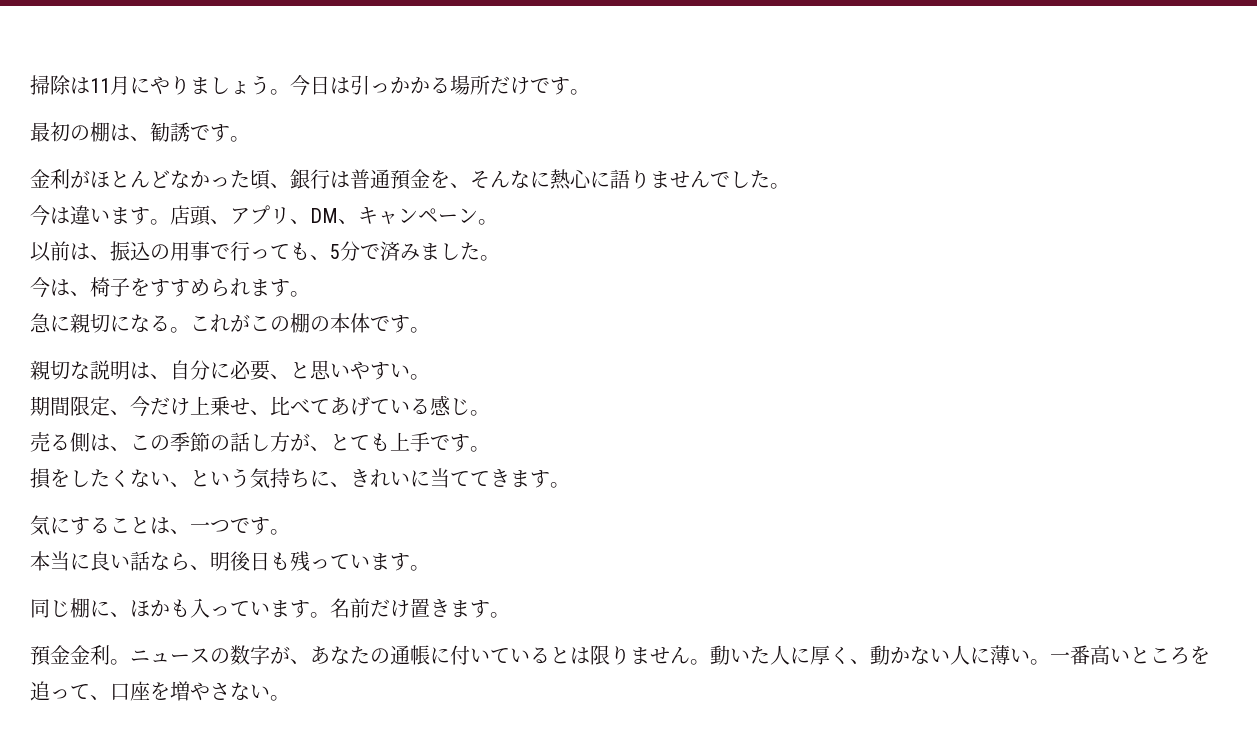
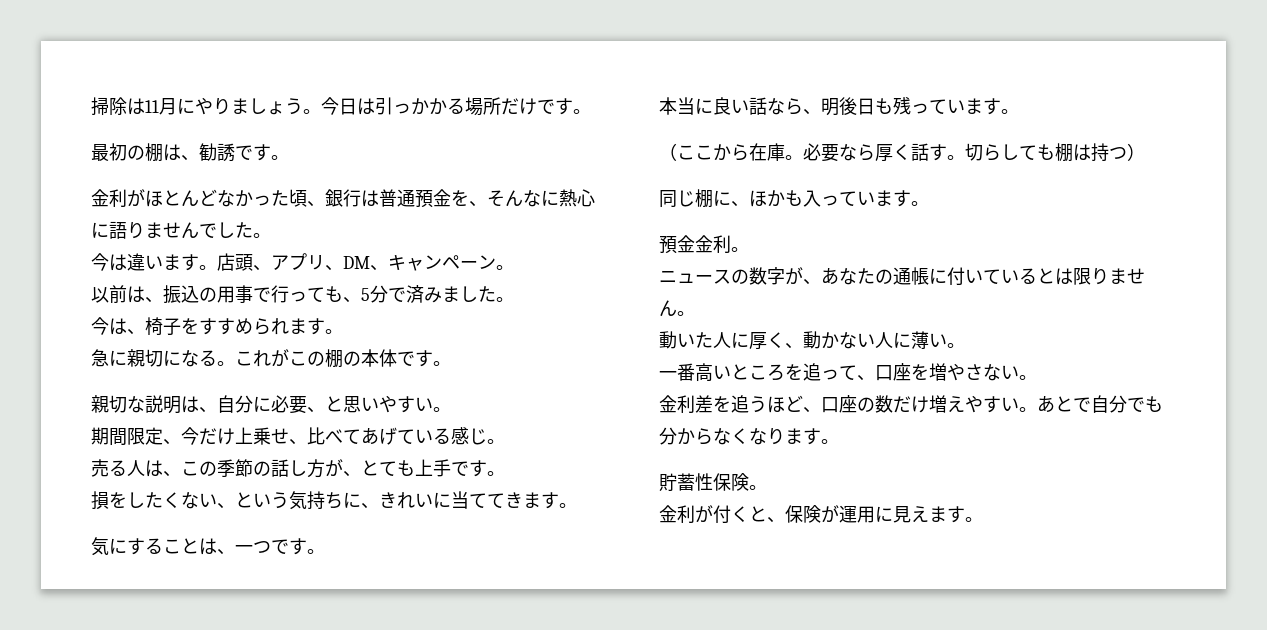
- 売る側は、この季節の話し方が、とても上手です。
+ 売る人は、この季節の話し方が、とても上手です。
+ （ここから在庫。必要なら厚く話す。切らしても棚は持つ）
- 名前だけ置きます。
- 預金金利。ニュースの数字が、あなたの通帳に付いているとは限りません。動いた人に厚く、動かない人に薄い。一番高いところを追って、口座を増やさない。
+ 預金金利。
+ ニュースの数字が、あなたの通帳に付いているとは限りません。
+ 動いた人に厚く、動かない人に薄い。
+ 一番高いところを追って、口座を増やさない。
+ 金利差を追うほど、口座の数だけ増えやすい。あとで自分でも分からなくなります。
+ 貯蓄性保険。
+ 金利が付くと、保険が運用に見えます。

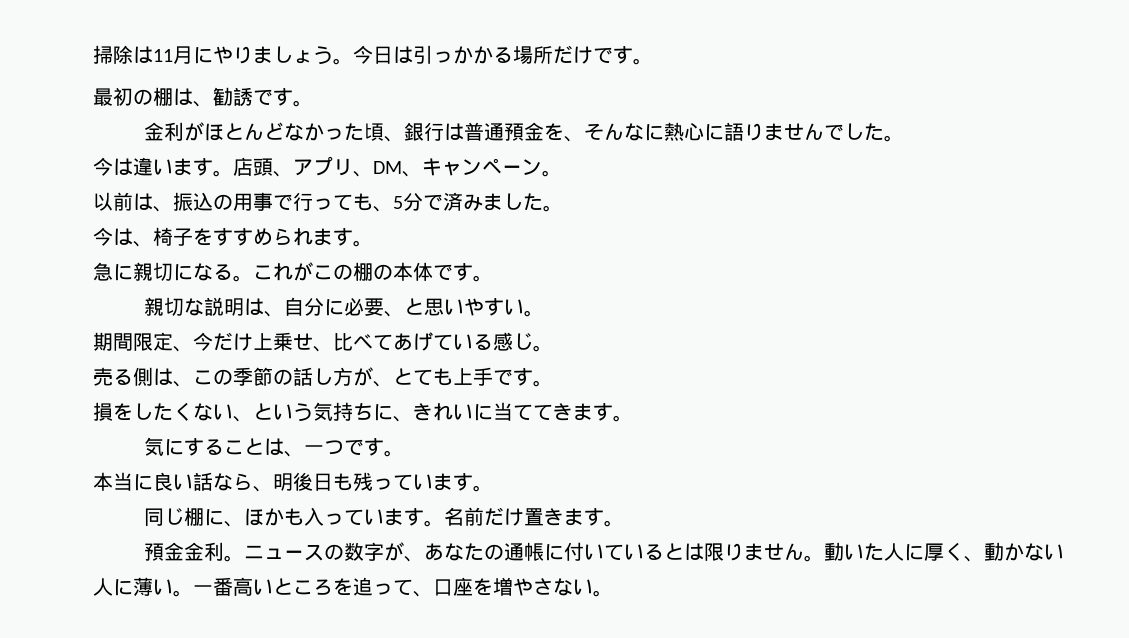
- 売る人は、この季節の話し方が、とても上手です。
+ 売る側は、この季節の話し方が、とても上手です。
- （ここから在庫。必要なら厚く話す。切らしても棚は持つ）
+ 名前だけ置きます。
- 預金金利。
- ニュースの数字が、あなたの通帳に付いているとは限りません。
- 動いた人に厚く、動かない人に薄い。
- 一番高いところを追って、口座を増やさない。
+ 預金金利。ニュースの数字が、あなたの通帳に付いているとは限りません。動いた人に厚く、動かない人に薄い。一番高いところを追って、口座を増やさない。
- 金利差を追うほど、口座の数だけ増えやすい。あとで自分でも分からなくなります。
- 貯蓄性保険。
- 金利が付くと、保険が運用に見えます。

